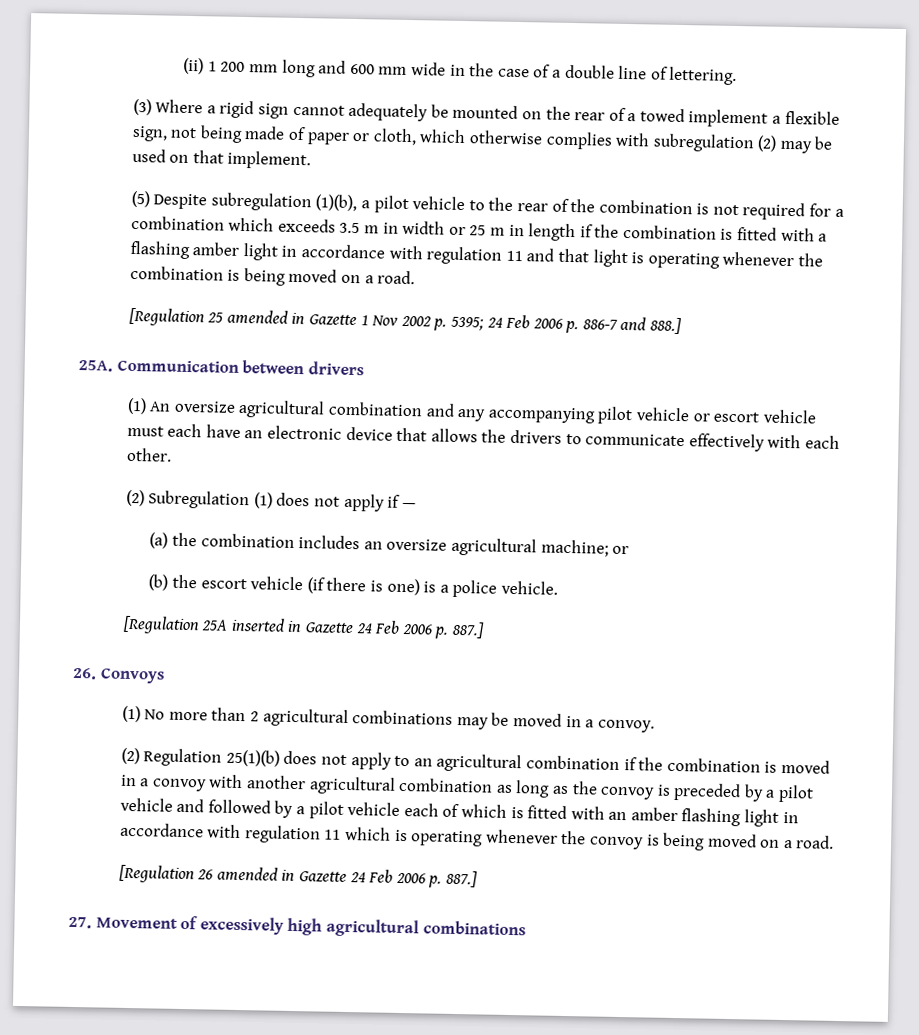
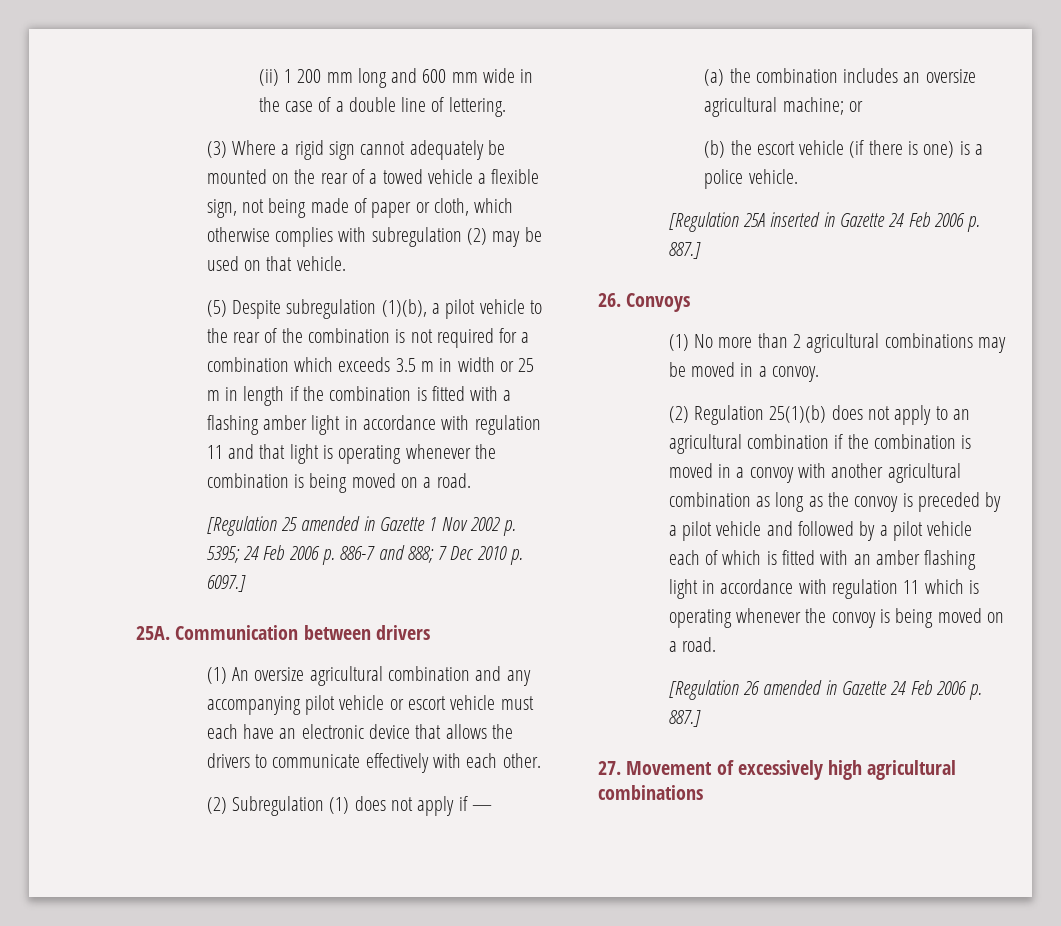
- (3) Where a rigid sign cannot adequately be mounted on the rear of a towed implement a flexible sign, not being made of paper or cloth, which otherwise complies with subregulation (2) may be used on that implement.
+ (3) Where a rigid sign cannot adequately be mounted on the rear of a towed vehicle a flexible sign, not being made of paper or cloth, which otherwise complies with subregulation (2) may be used on that vehicle.
- [Regulation 25 amended in Gazette 1 Nov 2002 p. 5395; 24 Feb 2006 p. 886-7 and 888.]
+ [Regulation 25 amended in Gazette 1 Nov 2002 p. 5395; 24 Feb 2006 p. 886-7 and 888; 7 Dec 2010 p. 6097.]

